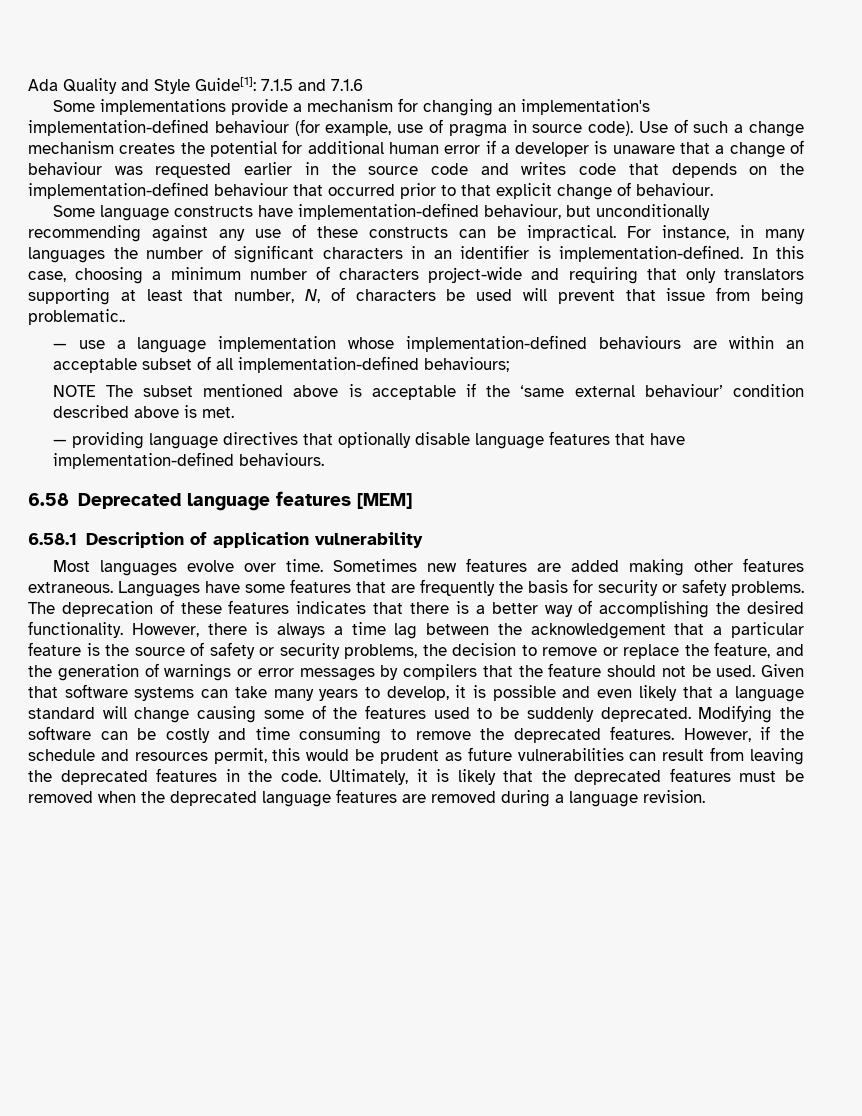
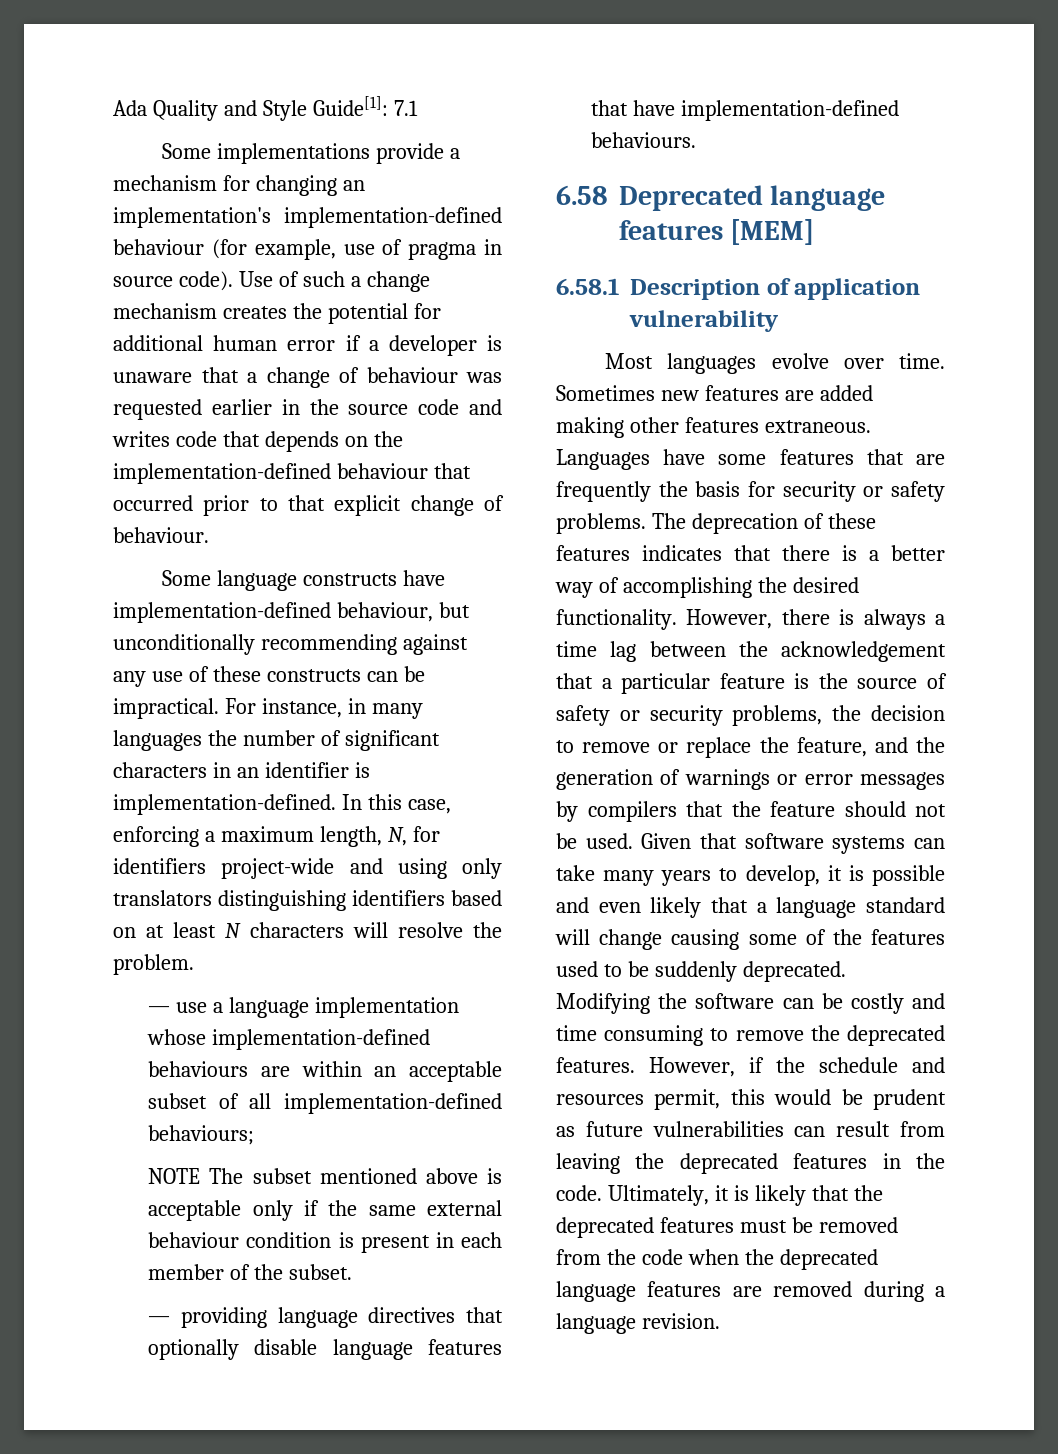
- Ada Quality and Style Guide[1]: 7.1.5 and 7.1.6
+ Ada Quality and Style Guide[1]: 7.1
- In this case, choosing a minimum number of characters project-wide and requiring that only translators supporting at least that number, N, of characters be used will prevent that issue from being problematic..
+ In this case, enforcing a maximum length, N, for identifiers project-wide and using only translators distinguishing identifiers based on at least N characters will resolve the problem.
- NOTE The subset mentioned above is acceptable if the ‘same external behaviour’ condition described above is met.
+ NOTE The subset mentioned above is acceptable only if the same external behaviour condition is present in each member of the subset.
- Ultimately, it is likely that the deprecated features must be removed when the deprecated language features are removed during a language revision.
+ Ultimately, it is likely that the deprecated features must be removed from the code when the deprecated language features are removed during a language revision.

